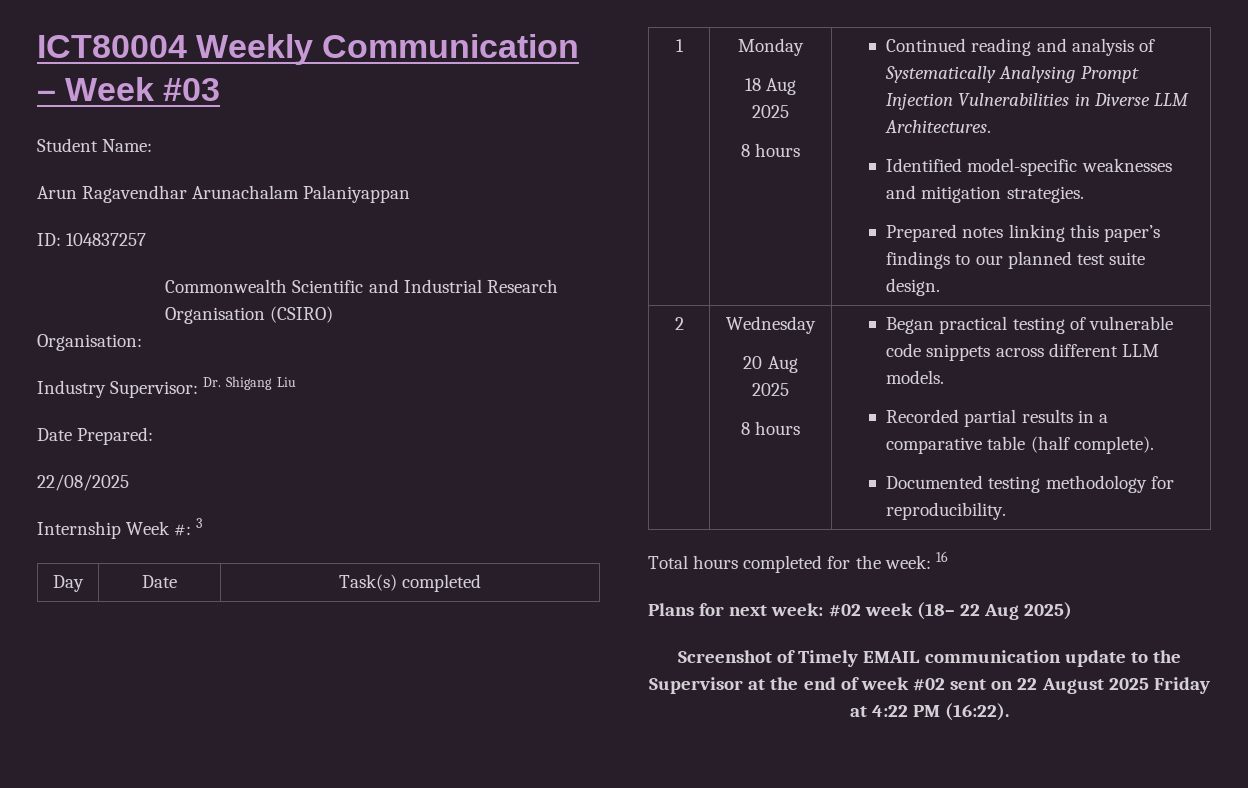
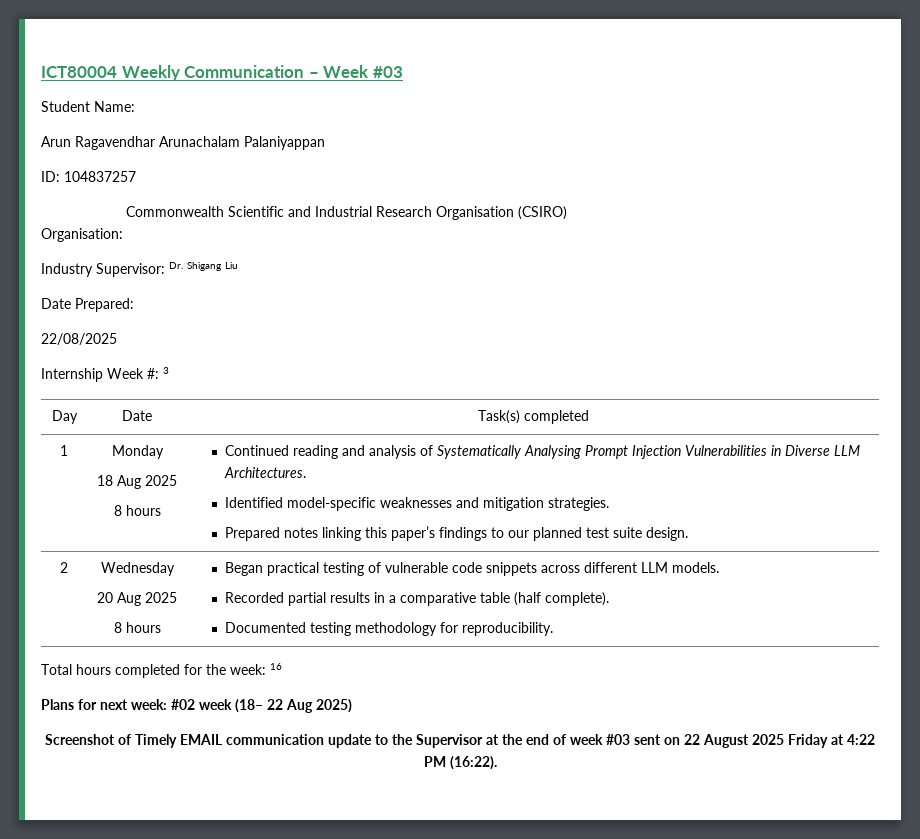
- Screenshot of Timely EMAIL communication update to the Supervisor at the end of week #02 sent on 22 August 2025 Friday at 4:22 PM (16:22).
+ Screenshot of Timely EMAIL communication update to the Supervisor at the end of week #03 sent on 22 August 2025 Friday at 4:22 PM (16:22).

